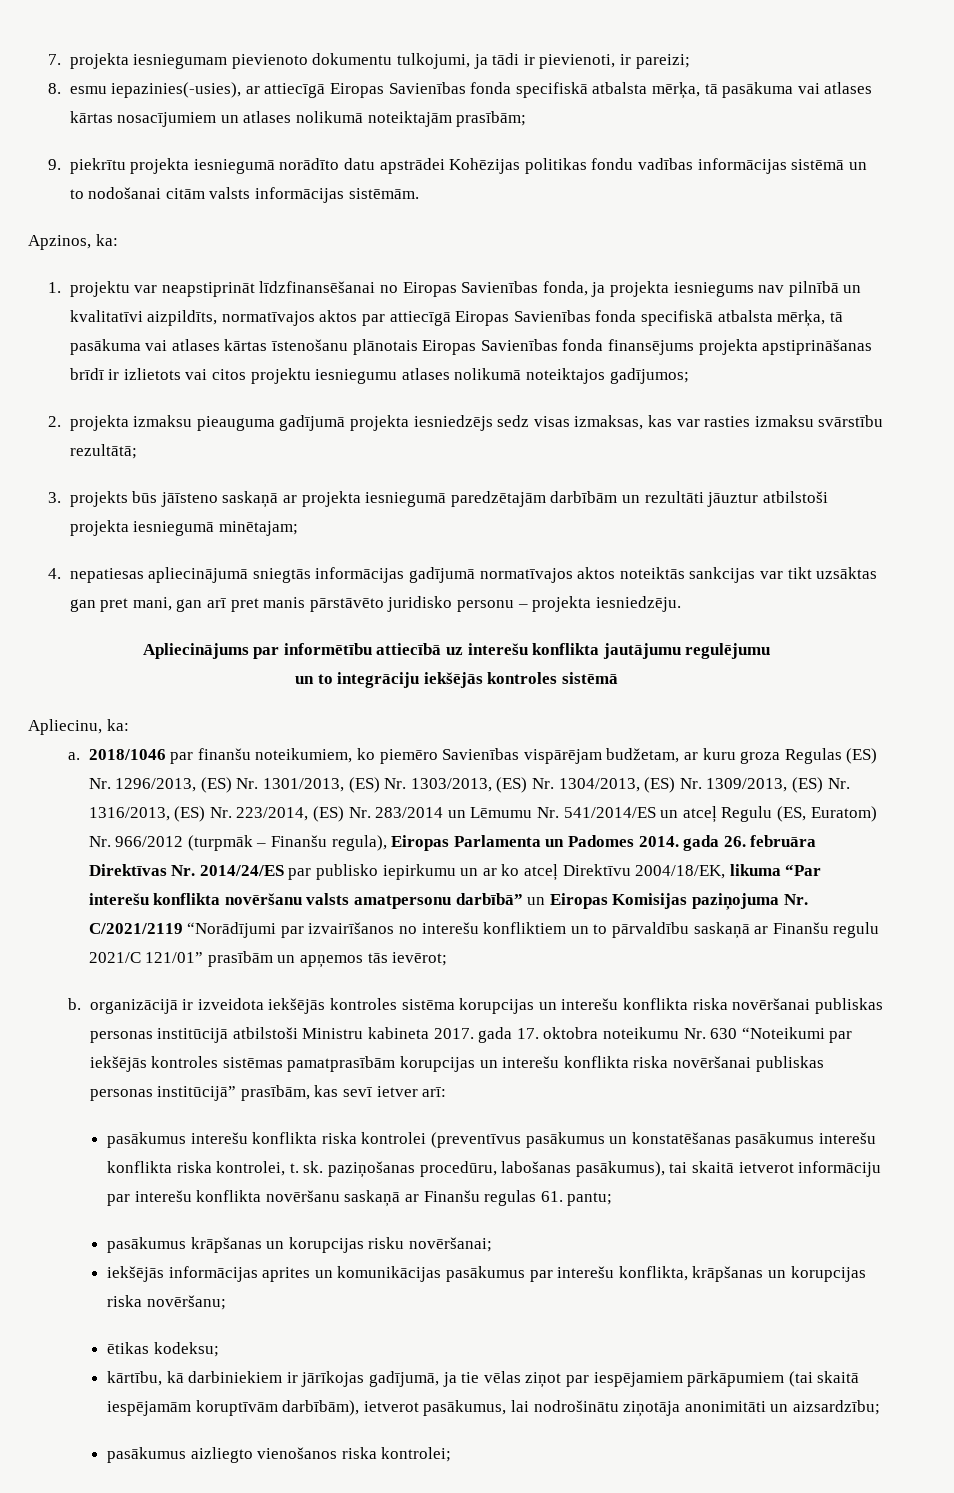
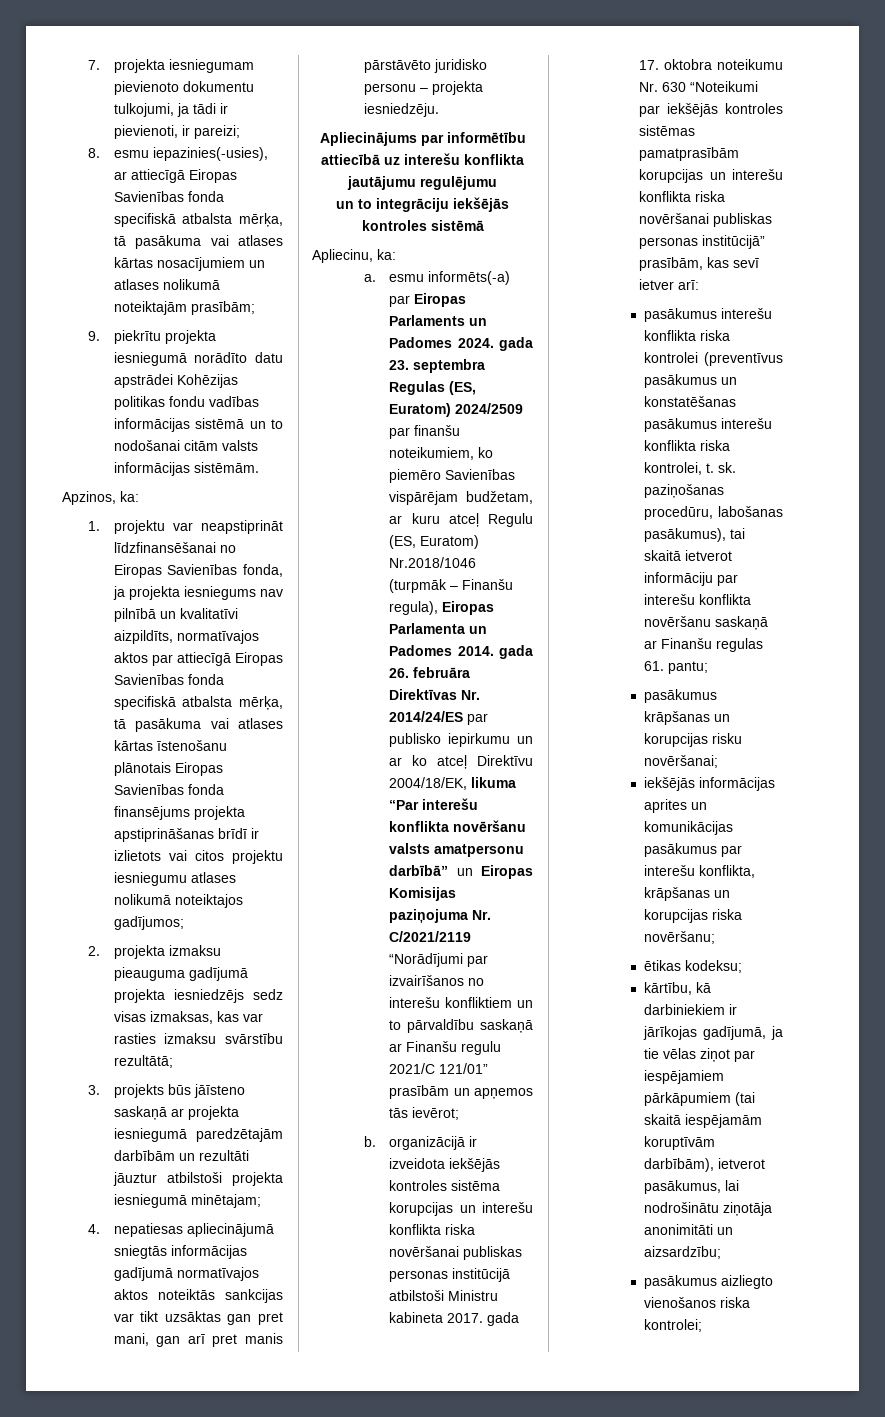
- a. 2018/1046 par finanšu noteikumiem, ko piemēro Savienības vispārējam budžetam, ar kuru groza Regulas (ES) Nr. 1296/2013, (ES) Nr. 1301/2013, (ES) Nr. 1303/2013, (ES) Nr. 1304/2013, (ES) Nr. 1309/2013, (ES) Nr. 1316/2013, (ES) Nr. 223/2014, (ES) Nr. 283/2014 un Lēmumu Nr. 541/2014/ES un atceļ Regulu (ES, Euratom) Nr. 966/2012 (turpmāk – Finanšu regula), Eiropas Parlamenta un Padomes 2014. gada 26. februāra Direktīvas Nr. 2014/24/ES par publisko iepirkumu un ar ko atceļ Direktīvu 2004/18/EK, likuma “Par interešu konflikta novēršanu valsts amatpersonu darbībā” un Eiropas Komisijas paziņojuma Nr. C/2021/2119 “Norādījumi par izvairīšanos no interešu konfliktiem un to pārvaldību saskaņā ar Finanšu regulu 2021/C 121/01” prasībām un apņemos tās ievērot;
+ a. esmu informēts(-a) par Eiropas Parlaments un Padomes 2024. gada 23. septembra Regulas (ES, Euratom) 2024/2509 par finanšu noteikumiem, ko piemēro Savienības vispārējam budžetam, ar kuru atceļ Regulu (ES, Euratom) Nr.2018/1046 (turpmāk – Finanšu regula), Eiropas Parlamenta un Padomes 2014. gada 26. februāra Direktīvas Nr. 2014/24/ES par publisko iepirkumu un ar ko atceļ Direktīvu 2004/18/EK, likuma “Par interešu konflikta novēršanu valsts amatpersonu darbībā” un Eiropas Komisijas paziņojuma Nr. C/2021/2119 “Norādījumi par izvairīšanos no interešu konfliktiem un to pārvaldību saskaņā ar Finanšu regulu 2021/C 121/01” prasībām un apņemos tās ievērot;

